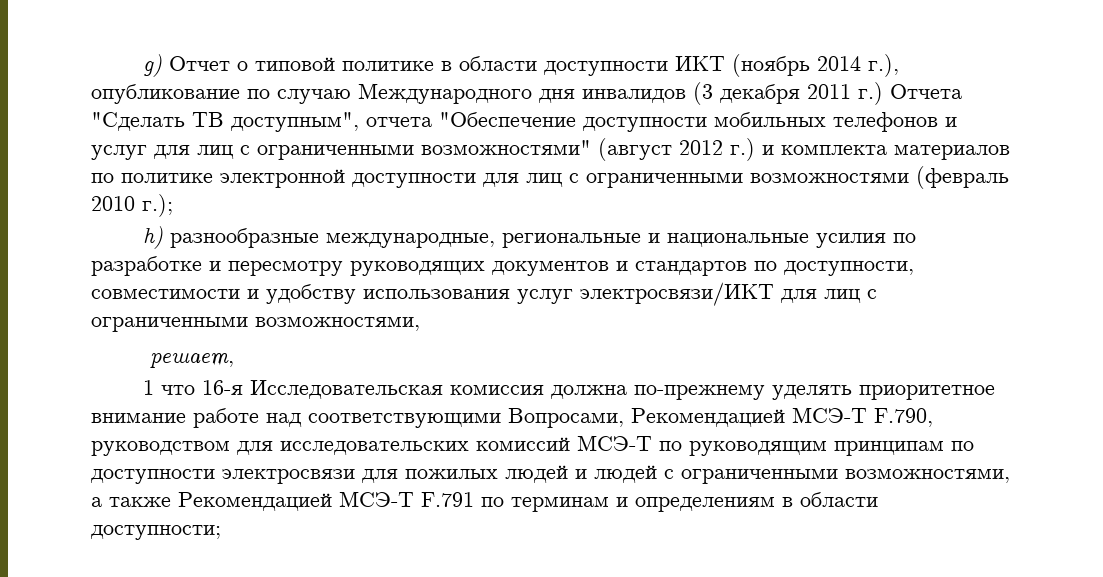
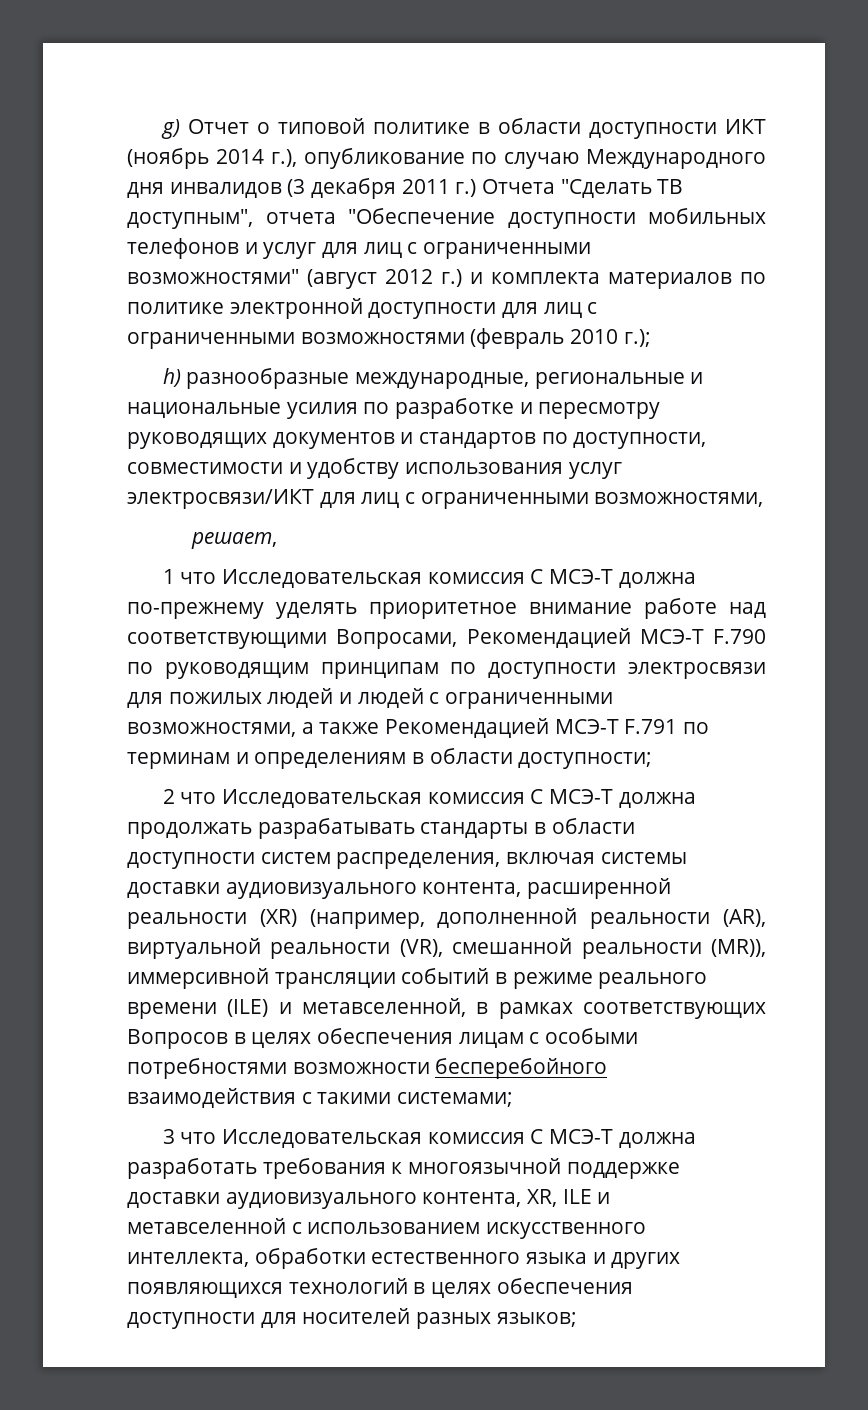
- 1 что 16-я Исследовательская комиссия должна по-прежнему уделять приоритетное внимание работе над соответствующими Вопросами, Рекомендацией МСЭ-Т F.790, руководством для исследовательских комиссий МСЭ-Т по руководящим принципам по доступности электросвязи для пожилых людей и людей с ограниченными возможностями, а также Рекомендацией МСЭ-Т F.791 по терминам и определениям в области доступности;
+ 1 что Исследовательская комиссия С МСЭ-T должна по-прежнему уделять приоритетное внимание работе над соответствующими Вопросами, Рекомендацией МСЭ-Т F.790 по руководящим принципам по доступности электросвязи для пожилых людей и людей с ограниченными возможностями, а также Рекомендацией МСЭ-Т F.791 по терминам и определениям в области доступности;
+ 2 что Исследовательская комиссия C МСЭ-T должна продолжать разрабатывать стандарты в области доступности систем распределения, включая системы доставки аудиовизуального контента, расширенной реальности (XR) (например, дополненной реальности (AR), виртуальной реальности (VR), смешанной реальности (MR)), иммерсивной трансляции событий в режиме реального времени (ILE) и метавселенной, в рамках соответствующих Вопросов в целях обеспечения лицам с особыми потребностями возможности бесперебойного взаимодействия с такими системами;
+ 3 что Исследовательская комиссия C МСЭ-T должна разработать требования к многоязычной поддержке доставки аудиовизуального контента, XR, ILE и метавселенной с использованием искусственного интеллекта, обработки естественного языка и других появляющихся технологий в целях обеспечения доступности для носителей разных языков;

